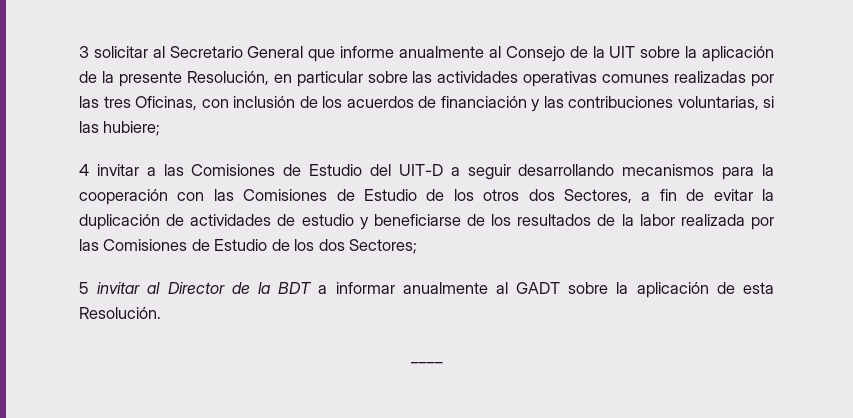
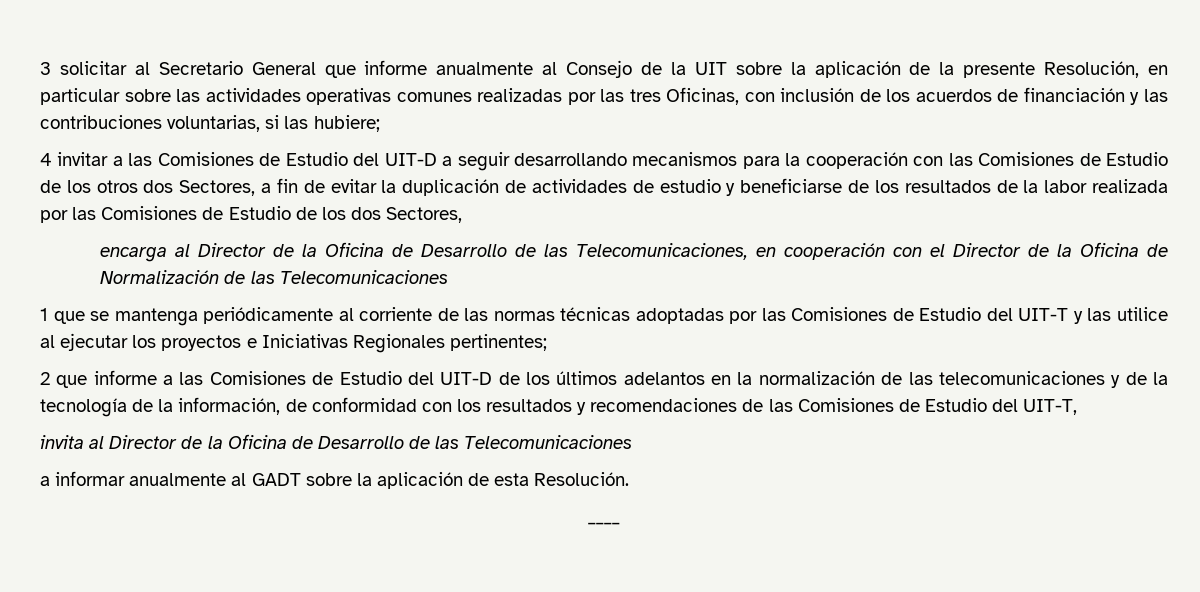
- 4 invitar a las Comisiones de Estudio del UIT-D a seguir desarrollando mecanismos para la cooperación con las Comisiones de Estudio de los otros dos Sectores, a fin de evitar la duplicación de actividades de estudio y beneficiarse de los resultados de la labor realizada por las Comisiones de Estudio de los dos Sectores;
- 5 invitar al Director de la BDT a informar anualmente al GADT sobre la aplicación de esta Resolución.
+ 4 invitar a las Comisiones de Estudio del UIT-D a seguir desarrollando mecanismos para la cooperación con las Comisiones de Estudio de los otros dos Sectores, a fin de evitar la duplicación de actividades de estudio y beneficiarse de los resultados de la labor realizada por las Comisiones de Estudio de los dos Sectores,
+ encarga al Director de la Oficina de Desarrollo de las Telecomunicaciones, en cooperación con el Director de la Oficina de Normalización de las Telecomunicaciones
+ 1 que se mantenga periódicamente al corriente de las normas técnicas adoptadas por las Comisiones de Estudio del UIT-T y las utilice al ejecutar los proyectos e Iniciativas Regionales pertinentes;
+ 2 que informe a las Comisiones de Estudio del UIT-D de los últimos adelantos en la normalización de las telecomunicaciones y de la tecnología de la información, de conformidad con los resultados y recomendaciones de las Comisiones de Estudio del UIT-T,
+ invita al Director de la Oficina de Desarrollo de las Telecomunicaciones
+ a informar anualmente al GADT sobre la aplicación de esta Resolución.

